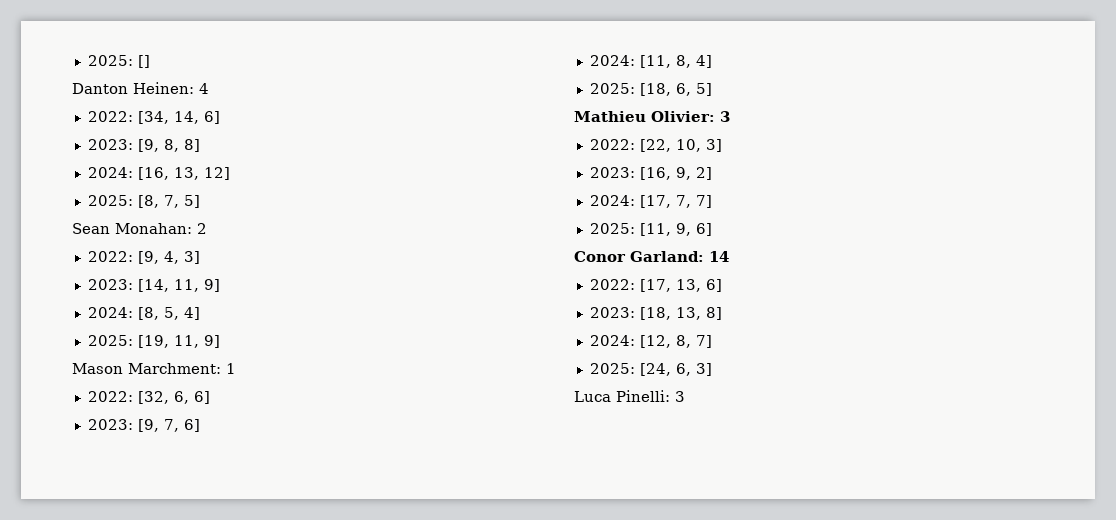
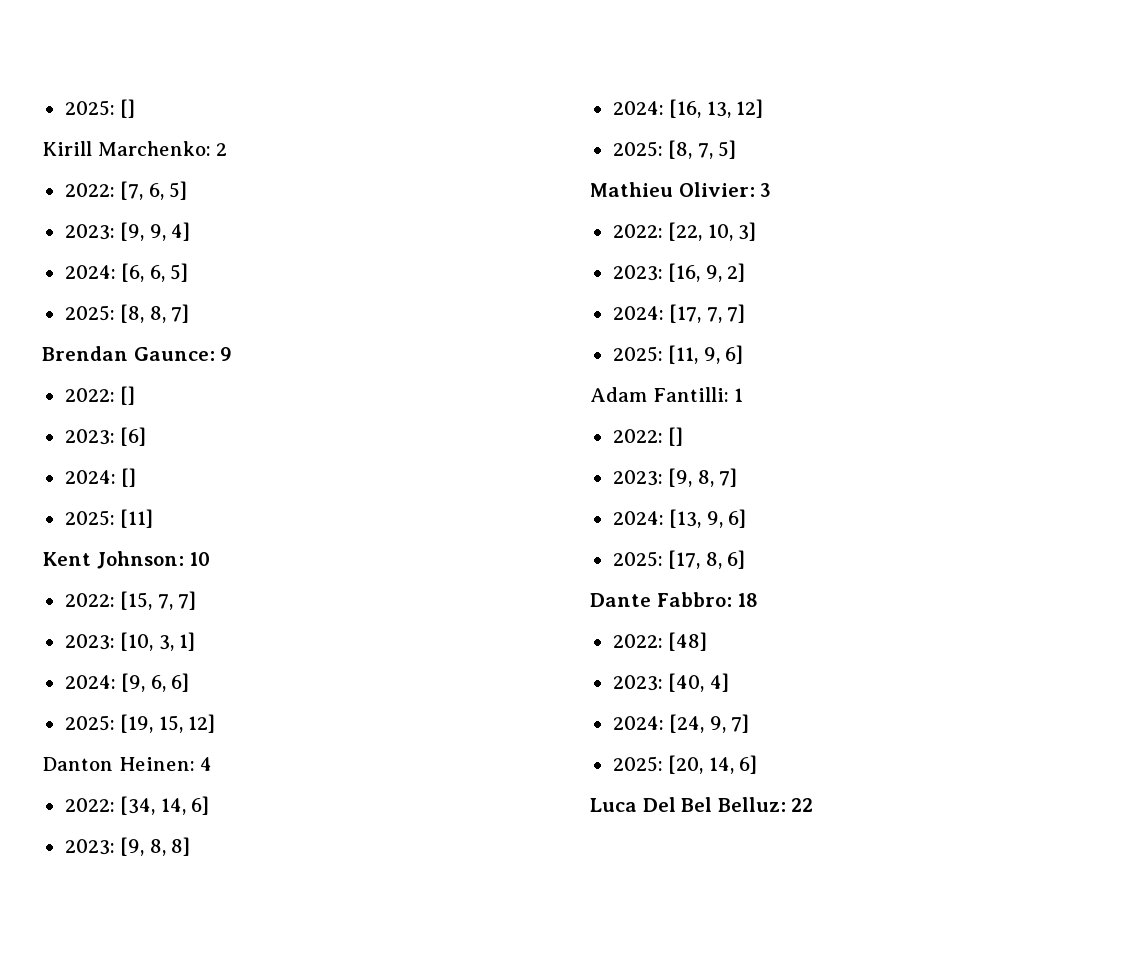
+ Kirill Marchenko: 2
+ 2022: [7, 6, 5]
+ 2023: [9, 9, 4]
+ 2024: [6, 6, 5]
+ 2025: [8, 8, 7]
+ Brendan Gaunce: 9
+ 2022: []
+ 2023: [6]
+ 2024: []
+ 2025: [11]
+ Kent Johnson: 10
+ 2022: [15, 7, 7]
+ 2023: [10, 3, 1]
+ 2024: [9, 6, 6]
+ 2025: [19, 15, 12]
- Sean Monahan: 2
- 2022: [9, 4, 3]
- 2023: [14, 11, 9]
- 2024: [8, 5, 4]
- 2025: [19, 11, 9]
- Mason Marchment: 1
- 2022: [32, 6, 6]
- 2023: [9, 7, 6]
- 2024: [11, 8, 4]
- 2025: [18, 6, 5]
- Conor Garland: 14
- 2022: [17, 13, 6]
- 2023: [18, 13, 8]
- 2024: [12, 8, 7]
- 2025: [24, 6, 3]
- Luca Pinelli: 3
+ Adam Fantilli: 1
+ 2022: []
+ 2023: [9, 8, 7]
+ 2024: [13, 9, 6]
+ 2025: [17, 8, 6]
+ Dante Fabbro: 18
+ 2022: [48]
+ 2023: [40, 4]
+ 2024: [24, 9, 7]
+ 2025: [20, 14, 6]
+ Luca Del Bel Belluz: 22

